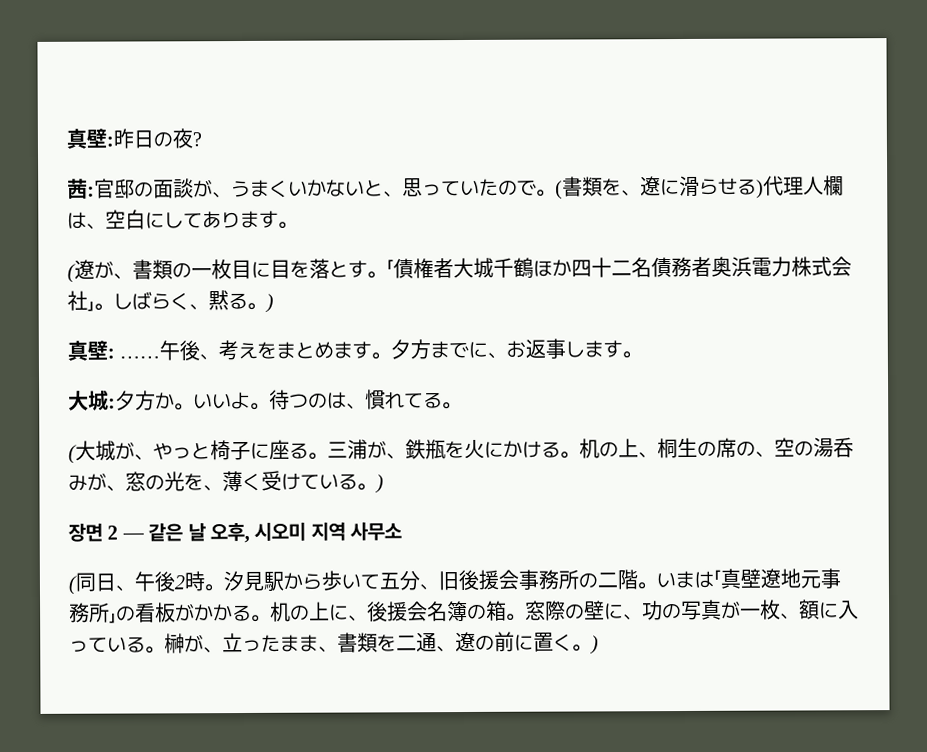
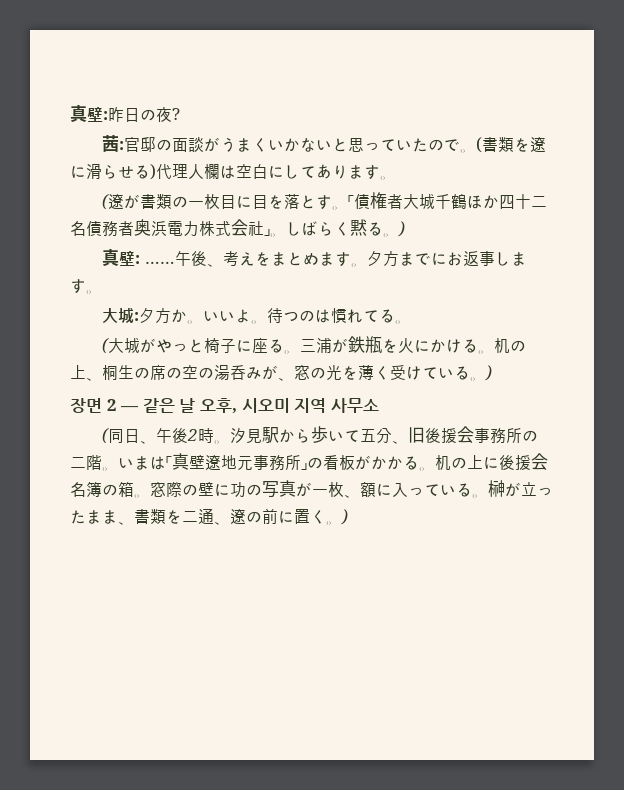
- 茜:官邸の面談が、うまくいかないと、思っていたので。
+ 茜:官邸の面談がうまくいかないと思っていたので。
- (書類を、遼に滑らせる)代理人欄は、空白にしてあります。
+ (書類を遼に滑らせる)代理人欄は空白にしてあります。
- (遼が、書類の一枚目に目を落とす。
+ (遼が書類の一枚目に目を落とす。
- しばらく、黙る。)
+ しばらく黙る。)
- 夕方までに、お返事します。
+ 夕方までにお返事します。
- 待つのは、慣れてる。
+ 待つのは慣れてる。
- (大城が、やっと椅子に座る。
+ (大城がやっと椅子に座る。
- 三浦が、鉄瓶を火にかける。
+ 三浦が鉄瓶を火にかける。
- 机の上、桐生の席の、空の湯呑みが、窓の光を、薄く受けている。)
+ 机の上、桐生の席の空の湯呑みが、窓の光を薄く受けている。)
- 机の上に、後援会名簿の箱。
+ 机の上に後援会名簿の箱。
- 窓際の壁に、功の写真が一枚、額に入っている。
+ 窓際の壁に功の写真が一枚、額に入っている。
- 榊が、立ったまま、書類を二通、遼の前に置く。)
+ 榊が立ったまま、書類を二通、遼の前に置く。)

